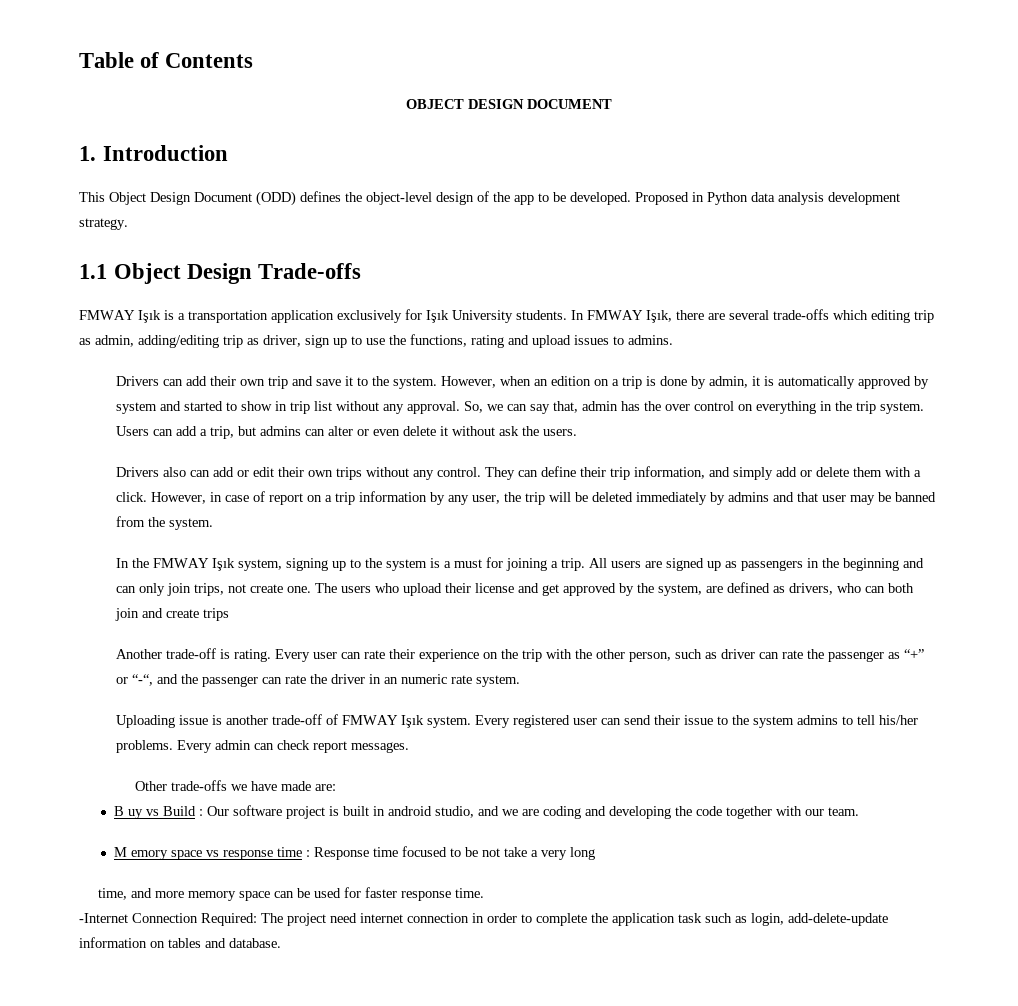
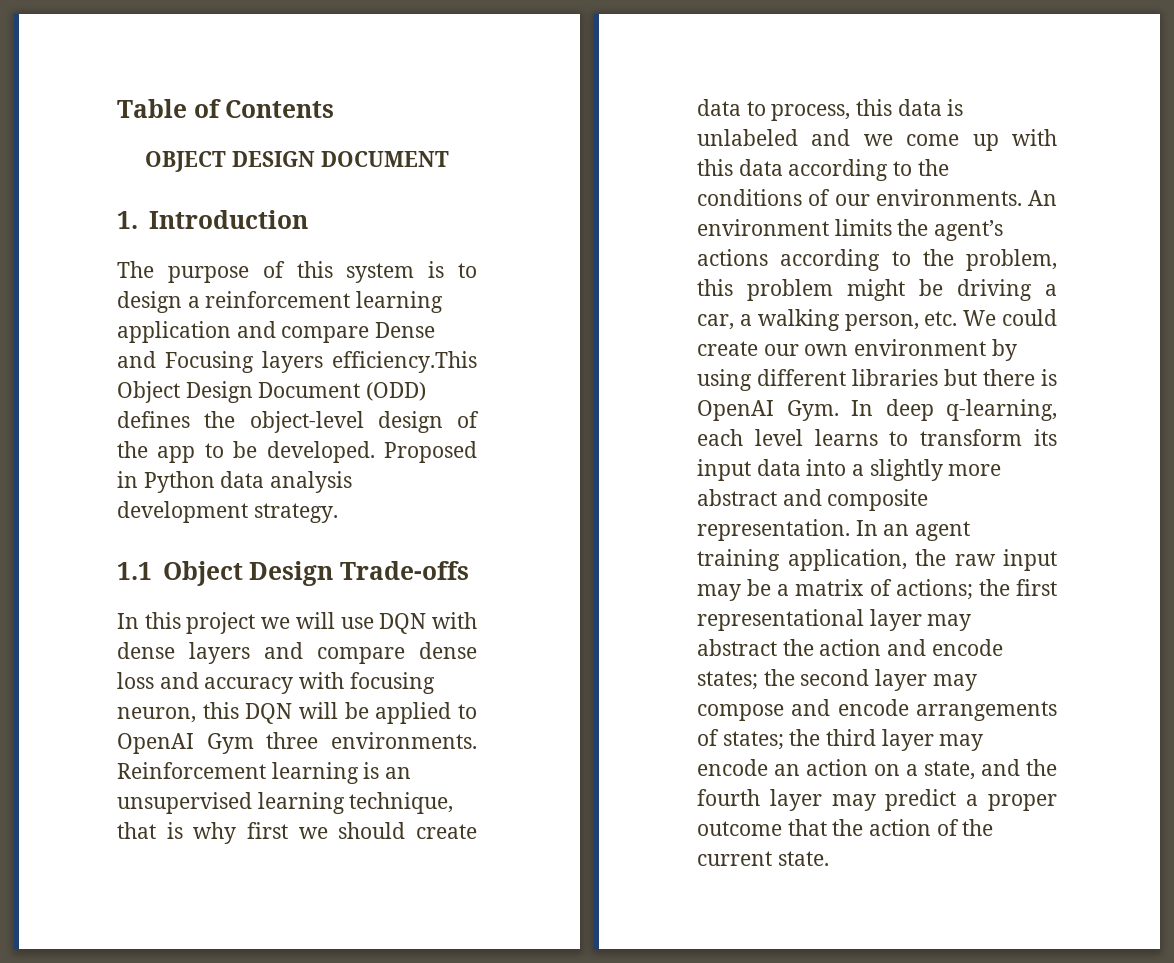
- This Object Design Document (ODD) defines the object-level design of the app to be developed.
+ The purpose of this system is to design a reinforcement learning application and compare Dense and Focusing layers efficiency.This Object Design Document (ODD) defines the object-level design of the app to be developed.
- FMWAY Işık is a transportation application exclusively for Işık University students. In FMWAY Işık, there are several trade-offs which editing trip as admin, adding/editing trip as driver, sign up to use the functions, rating and upload issues to admins.
- Drivers can add their own trip and save it to the system. However, when an edition on a trip is done by admin, it is automatically approved by system and started to show in trip list without any approval. So, we can say that, admin has the over control on everything in the trip system. Users can add a trip, but admins can alter or even delete it without ask the users.
- Drivers also can add or edit their own trips without any control. They can define their trip information, and simply add or delete them with a click. However, in case of report on a trip information by any user, the trip will be deleted immediately by admins and that user may be banned from the system.
- In the FMWAY Işık system, signing up to the system is a must for joining a trip. All users are signed up as passengers in the beginning and can only join trips, not create one. The users who upload their license and get approved by the system, are defined as drivers, who can both join and create trips
- Another trade-off is rating. Every user can rate their experience on the trip with the other person, such as driver can rate the passenger as “+” or “-“, and the passenger can rate the driver in an numeric rate system.
- Uploading issue is another trade-off of FMWAY Işık system. Every registered user can send their issue to the system admins to tell his/her problems. Every admin can check report messages.
- Other trade-offs we have made are:
- B uy vs Build : Our software project is built in android studio, and we are coding and developing the code together with our team.
- M emory space vs response time : Response time focused to be not take a very long
- time, and more memory space can be used for faster response time.
- -Internet Connection Required: The project need internet connection in order to complete the application task such as login, add-delete-update information on tables and database.
+ In this project we will use DQN with dense layers and compare dense loss and accuracy with focusing neuron, this DQN will be applied to OpenAI Gym three environments. Reinforcement learning is an unsupervised learning technique, that is why first we should create data to process, this data is unlabeled and we come up with this data according to the conditions of our environments. An environment limits the agent’s actions according to the problem, this problem might be driving a car, a walking person, etc. We could create our own environment by using different libraries but there is OpenAI Gym. In deep q-learning, each level learns to transform its input data into a slightly more abstract and composite representation. In an agent training application, the raw input may be a matrix of actions; the first representational layer may abstract the action and encode states; the second layer may compose and encode arrangements of states; the third layer may encode an action on a state, and the fourth layer may predict a proper outcome that the action of the current state.

